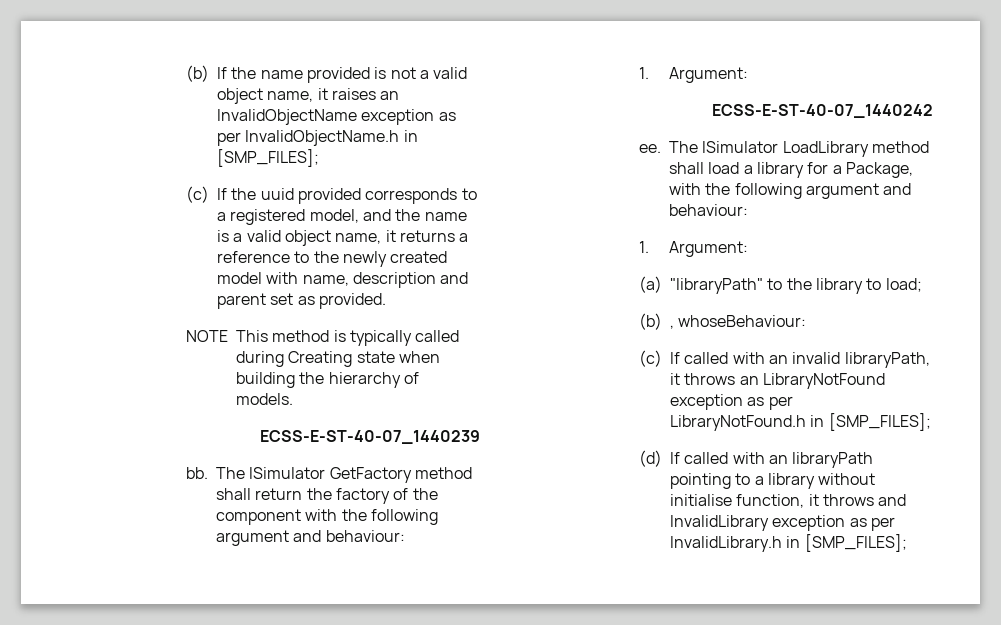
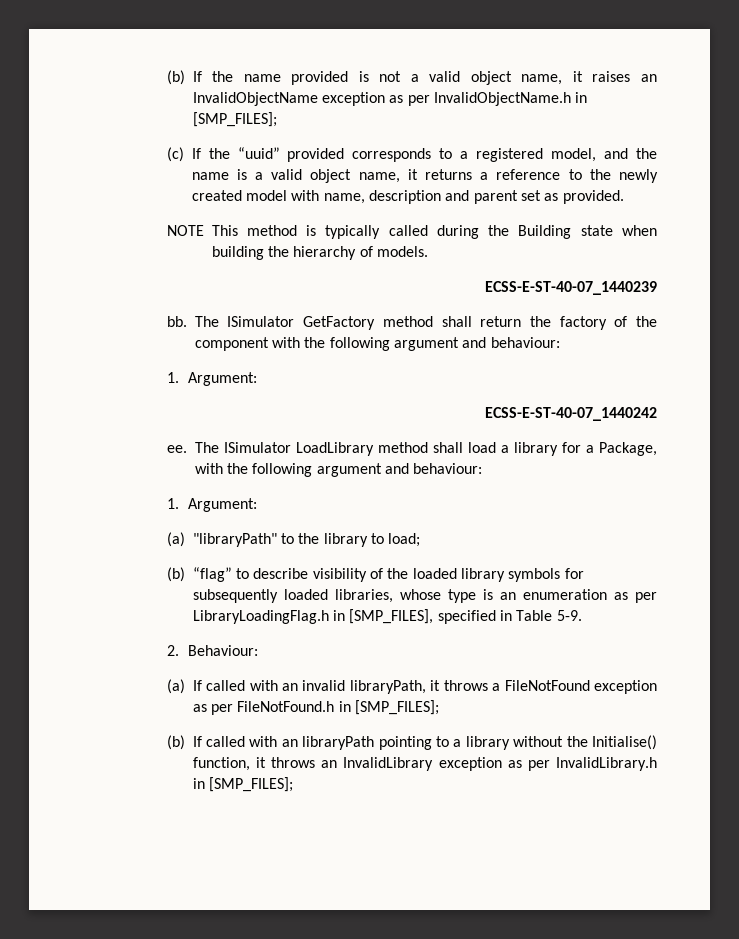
- (c) If the uuid provided corresponds to a registered model, and the name is a valid object name, it returns a reference to the newly created model with name, description and parent set as provided.
+ (c) If the “uuid” provided corresponds to a registered model, and the name is a valid object name, it returns a reference to the newly created model with name, description and parent set as provided.
- NOTE This method is typically called during Creating state when building the hierarchy of models.
+ NOTE This method is typically called during the Building state when building the hierarchy of models.
- (b) , whoseBehaviour:
- (c) If called with an invalid libraryPath, it throws an LibraryNotFound exception as per LibraryNotFound.h in [SMP_FILES];
- (d) If called with an libraryPath pointing to a library without initialise function, it throws and InvalidLibrary exception as per InvalidLibrary.h in [SMP_FILES];
+ (b) “flag” to describe visibility of the loaded library symbols for subsequently loaded libraries, whose type is an enumeration as per LibraryLoadingFlag.h in [SMP_FILES], specified in Table 5-9.
+ 2. Behaviour:
+ (a) If called with an invalid libraryPath, it throws a FileNotFound exception as per FileNotFound.h in [SMP_FILES];
+ (b) If called with an libraryPath pointing to a library without the Initialise() function, it throws an InvalidLibrary exception as per InvalidLibrary.h in [SMP_FILES];

